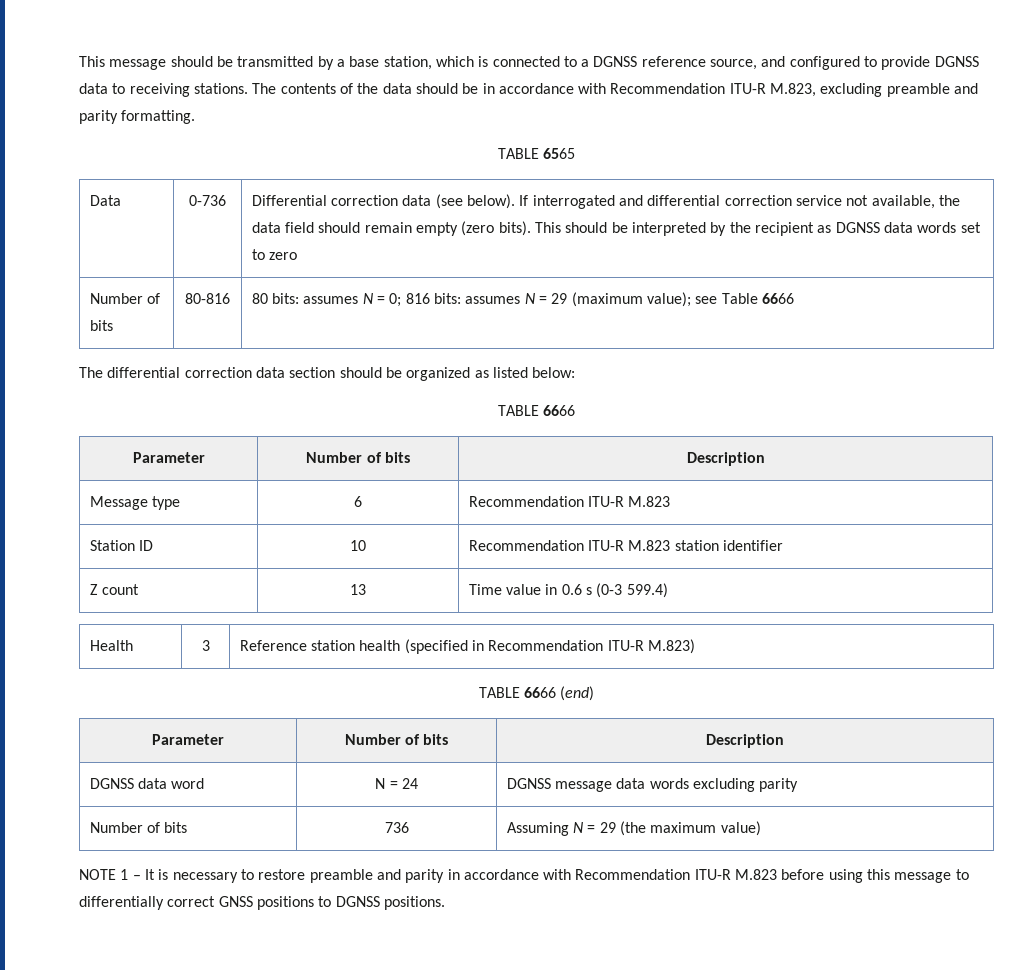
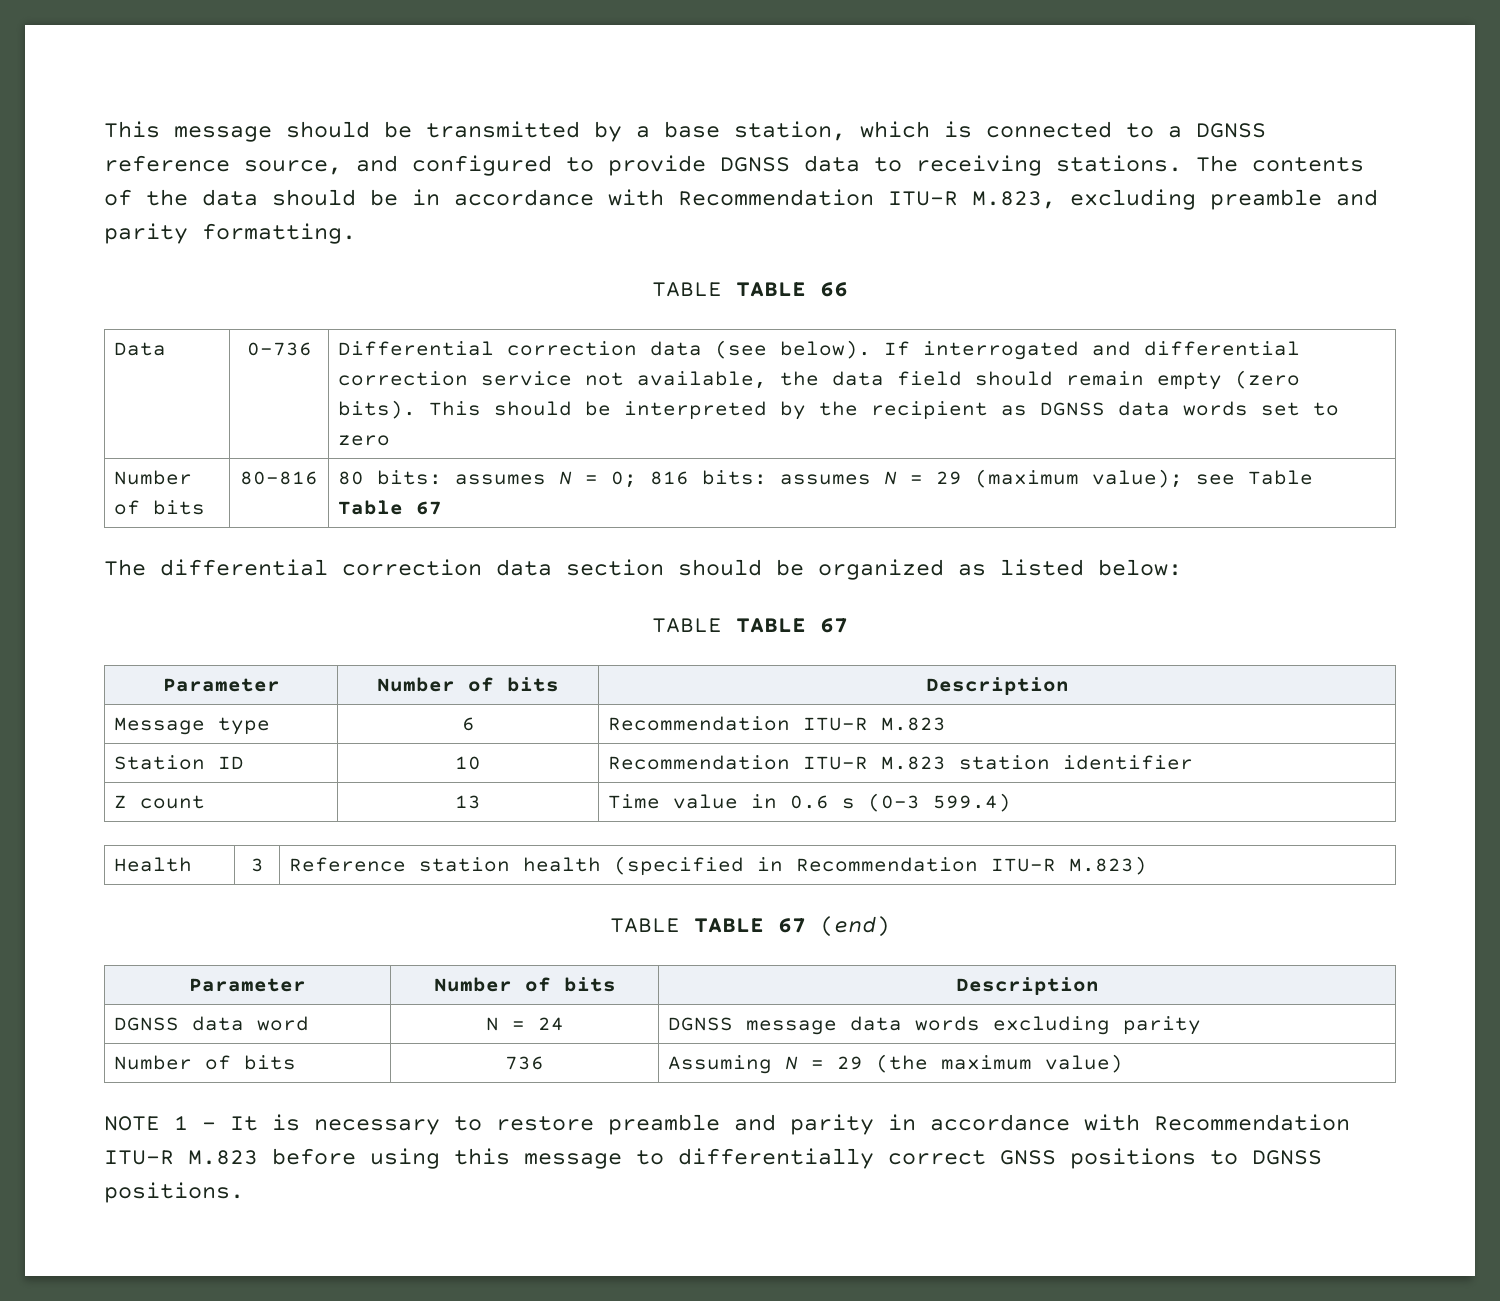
- TABLE 6565
+ TABLE TABLE 66
- Number of bits | 80-816 | 80 bits: assumes N = 0; 816 bits: assumes N = 29 (maximum value); see Table 6666
+ Number of bits | 80-816 | 80 bits: assumes N = 0; 816 bits: assumes N = 29 (maximum value); see Table Table 67
  The differential correction data section should be organized as listed below:
- TABLE 6666
+ TABLE TABLE 67
- TABLE 6666 (end)
+ TABLE TABLE 67 (end)

